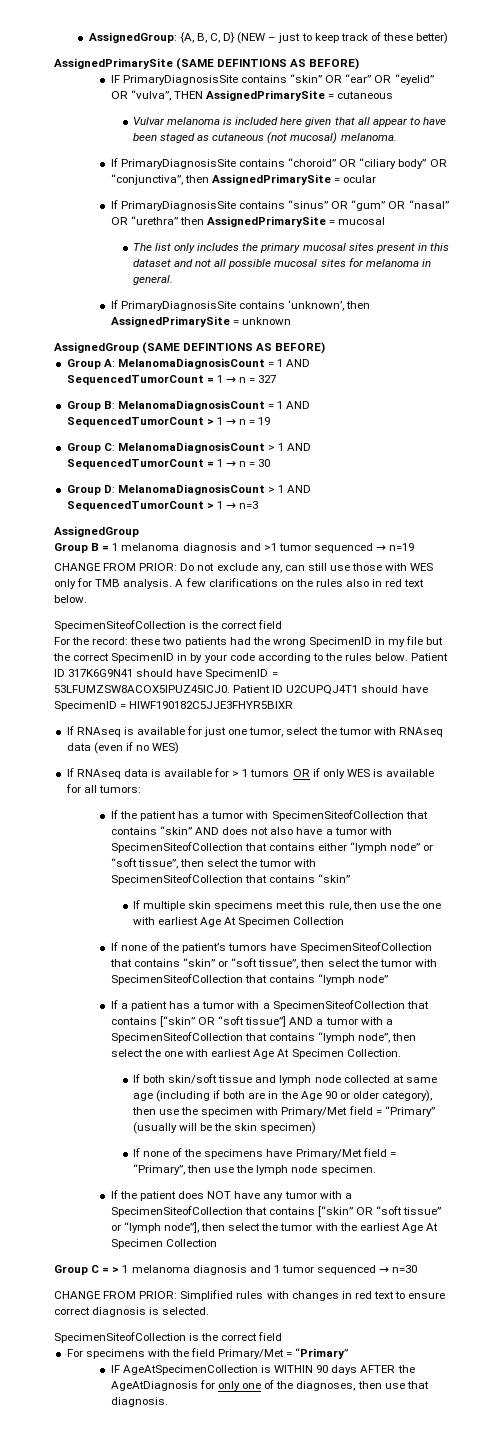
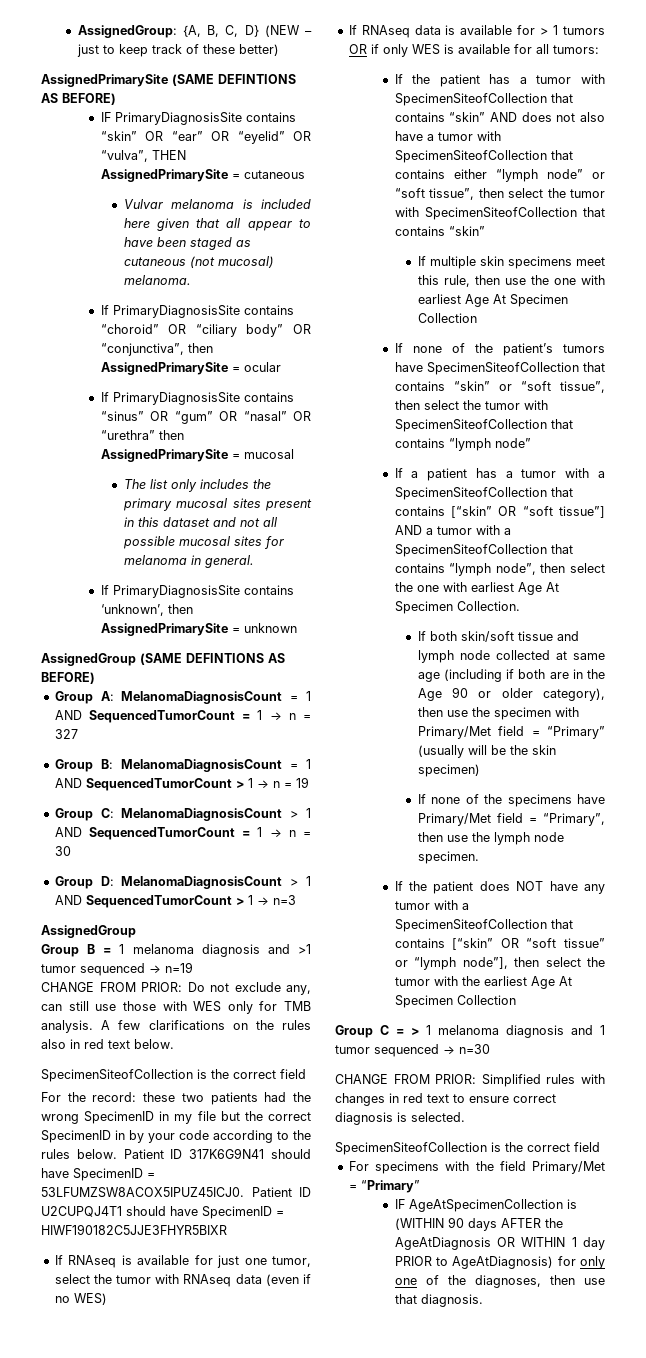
- IF AgeAtSpecimenCollection is WITHIN 90 days AFTER the AgeAtDiagnosis for only one of the diagnoses, then use that diagnosis.
+ IF AgeAtSpecimenCollection is (WITHIN 90 days AFTER the AgeAtDiagnosis OR WITHIN 1 day PRIOR to AgeAtDiagnosis) for only one of the diagnoses, then use that diagnosis.

